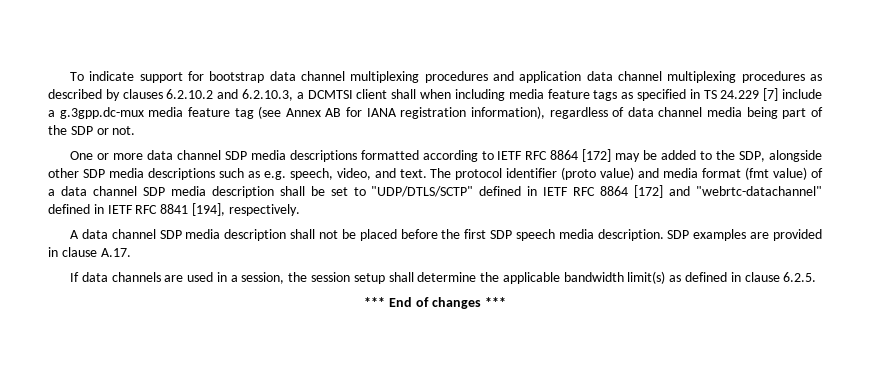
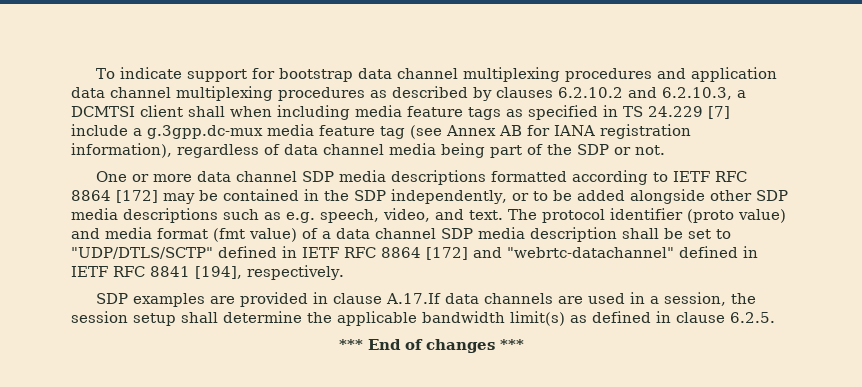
- One or more data channel SDP media descriptions formatted according to IETF RFC 8864 [172] may be added to the SDP, alongside other SDP media descriptions such as e.g. speech, video, and text.
+ One or more data channel SDP media descriptions formatted according to IETF RFC 8864 [172] may be contained in the SDP independently, or to be added alongside other SDP media descriptions such as e.g. speech, video, and text.
- A data channel SDP media description shall not be placed before the first SDP speech media description. SDP examples are provided in clause A.17.
- If data channels are used in a session, the session setup shall determine the applicable bandwidth limit(s) as defined in clause 6.2.5.
+ SDP examples are provided in clause A.17.If data channels are used in a session, the session setup shall determine the applicable bandwidth limit(s) as defined in clause 6.2.5.

